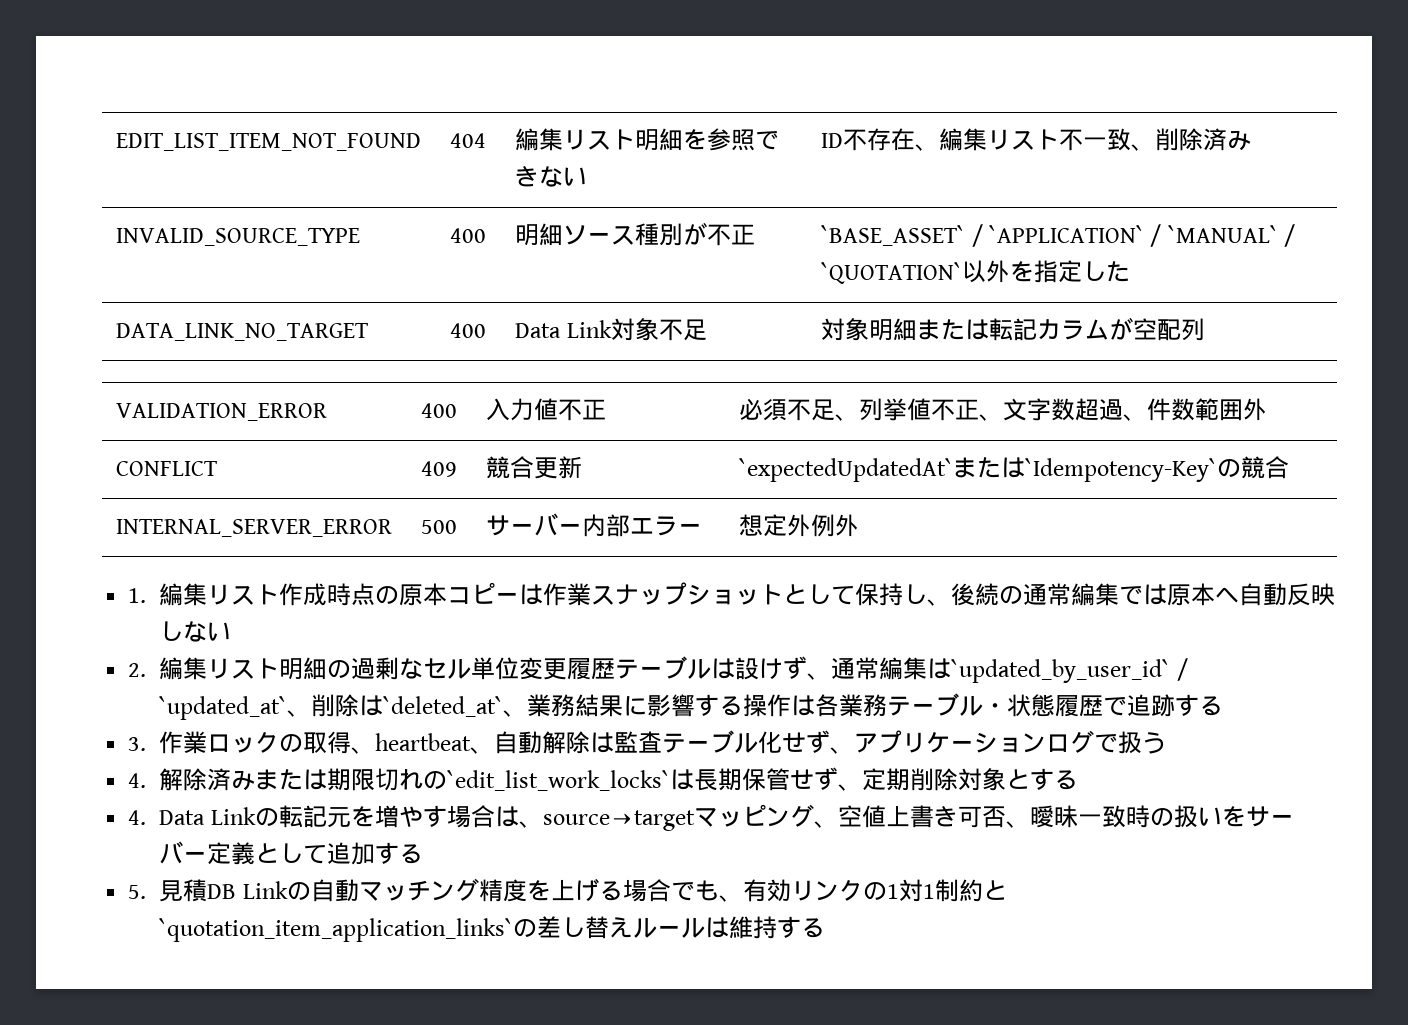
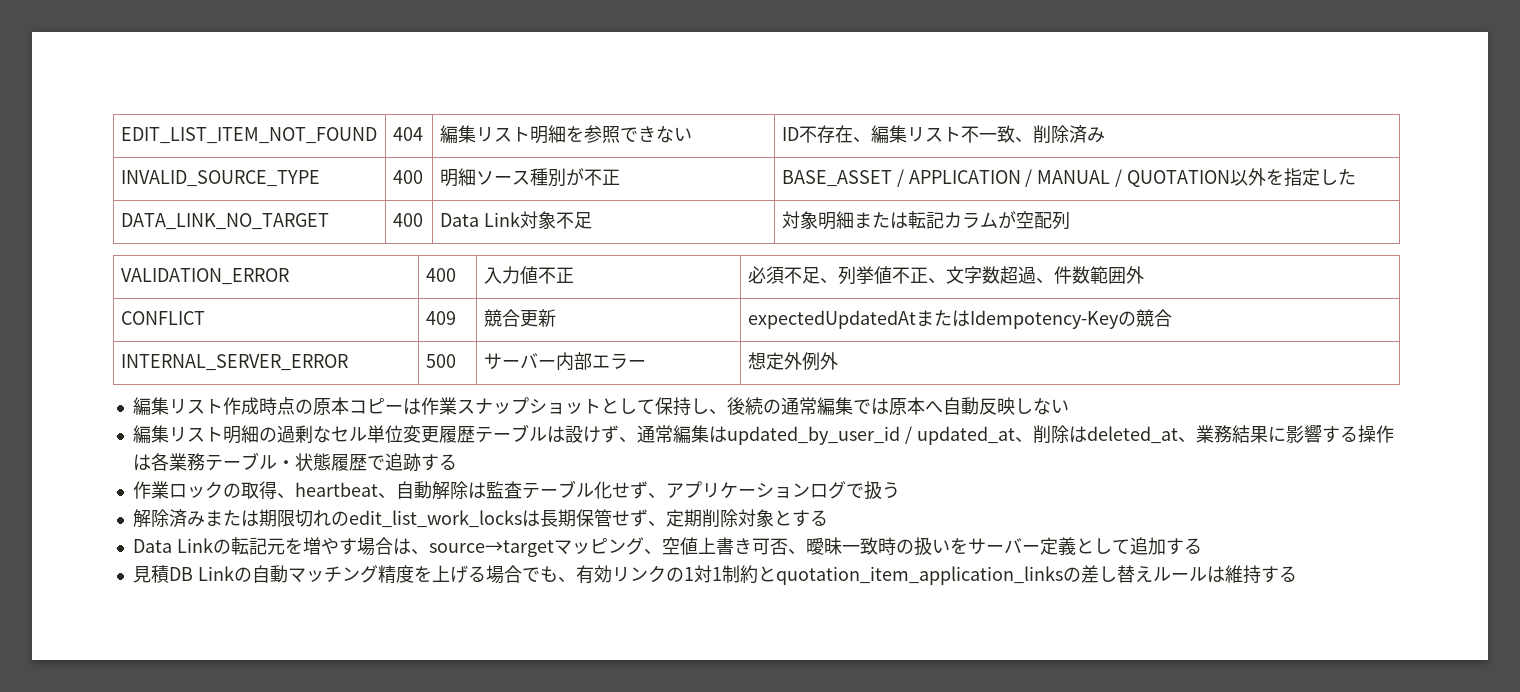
- INVALID_SOURCE_TYPE | 400 | 明細ソース種別が不正 | `BASE_ASSET` / `APPLICATION` / `MANUAL` / `QUOTATION`以外を指定した
+ INVALID_SOURCE_TYPE | 400 | 明細ソース種別が不正 | BASE_ASSET / APPLICATION / MANUAL / QUOTATION以外を指定した
- CONFLICT | 409 | 競合更新 | `expectedUpdatedAt`または`Idempotency-Key`の競合
+ CONFLICT | 409 | 競合更新 | expectedUpdatedAtまたはIdempotency-Keyの競合
- 1.編集リスト作成時点の原本コピーは作業スナップショットとして保持し、後続の通常編集では原本へ自動反映しない
+ 編集リスト作成時点の原本コピーは作業スナップショットとして保持し、後続の通常編集では原本へ自動反映しない
- 2.編集リスト明細の過剰なセル単位変更履歴テーブルは設けず、通常編集は`updated_by_user_id` / `updated_at`、削除は`deleted_at`、業務結果に影響する操作は各業務テーブル・状態履歴で追跡する
+ 編集リスト明細の過剰なセル単位変更履歴テーブルは設けず、通常編集はupdated_by_user_id / updated_at、削除はdeleted_at、業務結果に影響する操作は各業務テーブル・状態履歴で追跡する
- 3.作業ロックの取得、heartbeat、自動解除は監査テーブル化せず、アプリケーションログで扱う
+ 作業ロックの取得、heartbeat、自動解除は監査テーブル化せず、アプリケーションログで扱う
- 4.解除済みまたは期限切れの`edit_list_work_locks`は長期保管せず、定期削除対象とする
+ 解除済みまたは期限切れのedit_list_work_locksは長期保管せず、定期削除対象とする
- 4. Data Linkの転記元を増やす場合は、source→targetマッピング、空値上書き可否、曖昧一致時の扱いをサーバー定義として追加する
+ Data Linkの転記元を増やす場合は、source→targetマッピング、空値上書き可否、曖昧一致時の扱いをサーバー定義として追加する
- 5.見積DB Linkの自動マッチング精度を上げる場合でも、有効リンクの1対1制約と`quotation_item_application_links`の差し替えルールは維持する
+ 見積DB Linkの自動マッチング精度を上げる場合でも、有効リンクの1対1制約とquotation_item_application_linksの差し替えルールは維持する

